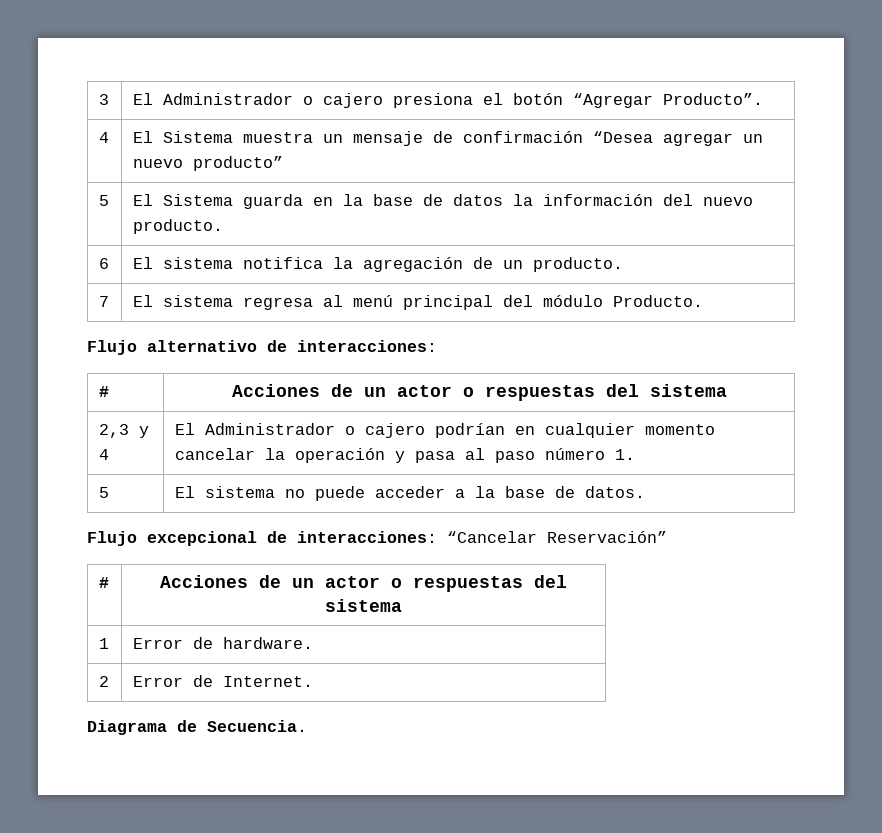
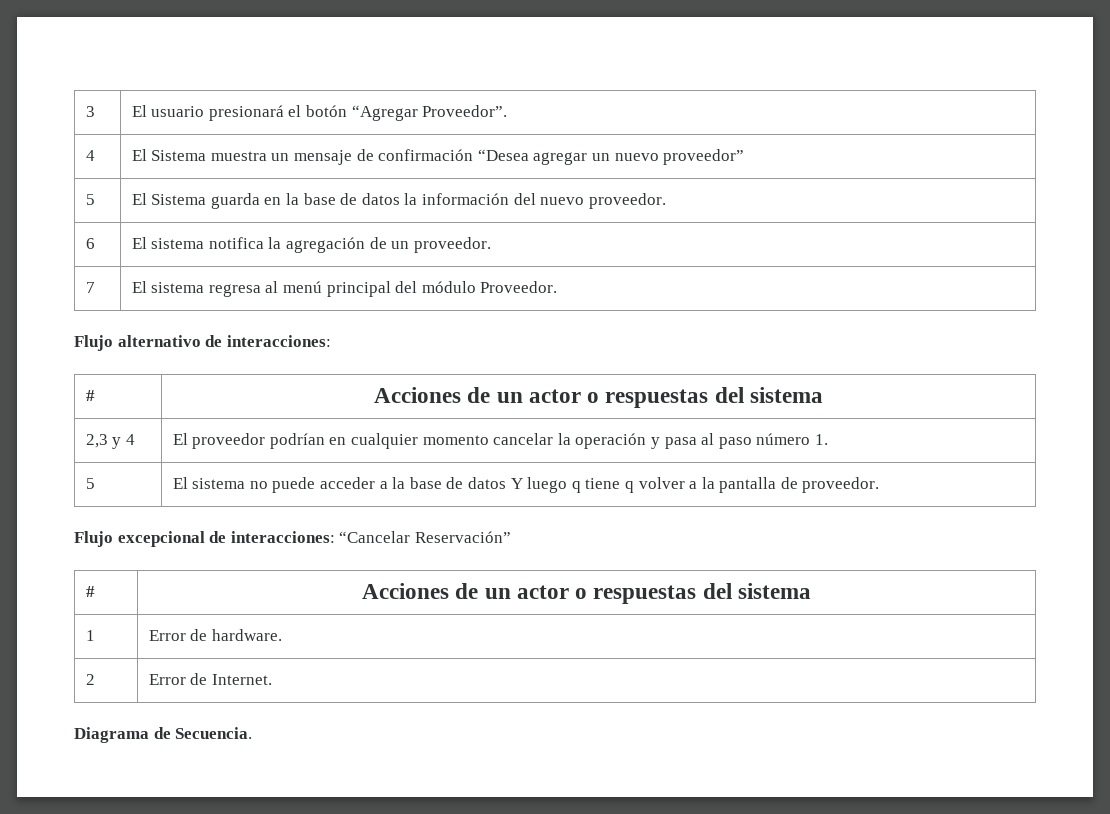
- 3 | El Administrador o cajero presiona el botón “Agregar Producto”.
+ 3 | El usuario presionará el botón “Agregar Proveedor”.
- 4 | El Sistema muestra un mensaje de confirmación “Desea agregar un nuevo producto”
+ 4 | El Sistema muestra un mensaje de confirmación “Desea agregar un nuevo proveedor”
- 5 | El Sistema guarda en la base de datos la información del nuevo producto.
+ 5 | El Sistema guarda en la base de datos la información del nuevo proveedor.
- 6 | El sistema notifica la agregación de un producto.
+ 6 | El sistema notifica la agregación de un proveedor.
- 7 | El sistema regresa al menú principal del módulo Producto.
+ 7 | El sistema regresa al menú principal del módulo Proveedor.
- 2,3 y 4 | El Administrador o cajero podrían en cualquier momento cancelar la operación y pasa al paso número 1.
+ 2,3 y 4 | El proveedor podrían en cualquier momento cancelar la operación y pasa al paso número 1.
- 5 | El sistema no puede acceder a la base de datos.
+ 5 | El sistema no puede acceder a la base de datos Y luego q tiene q volver a la pantalla de proveedor.

